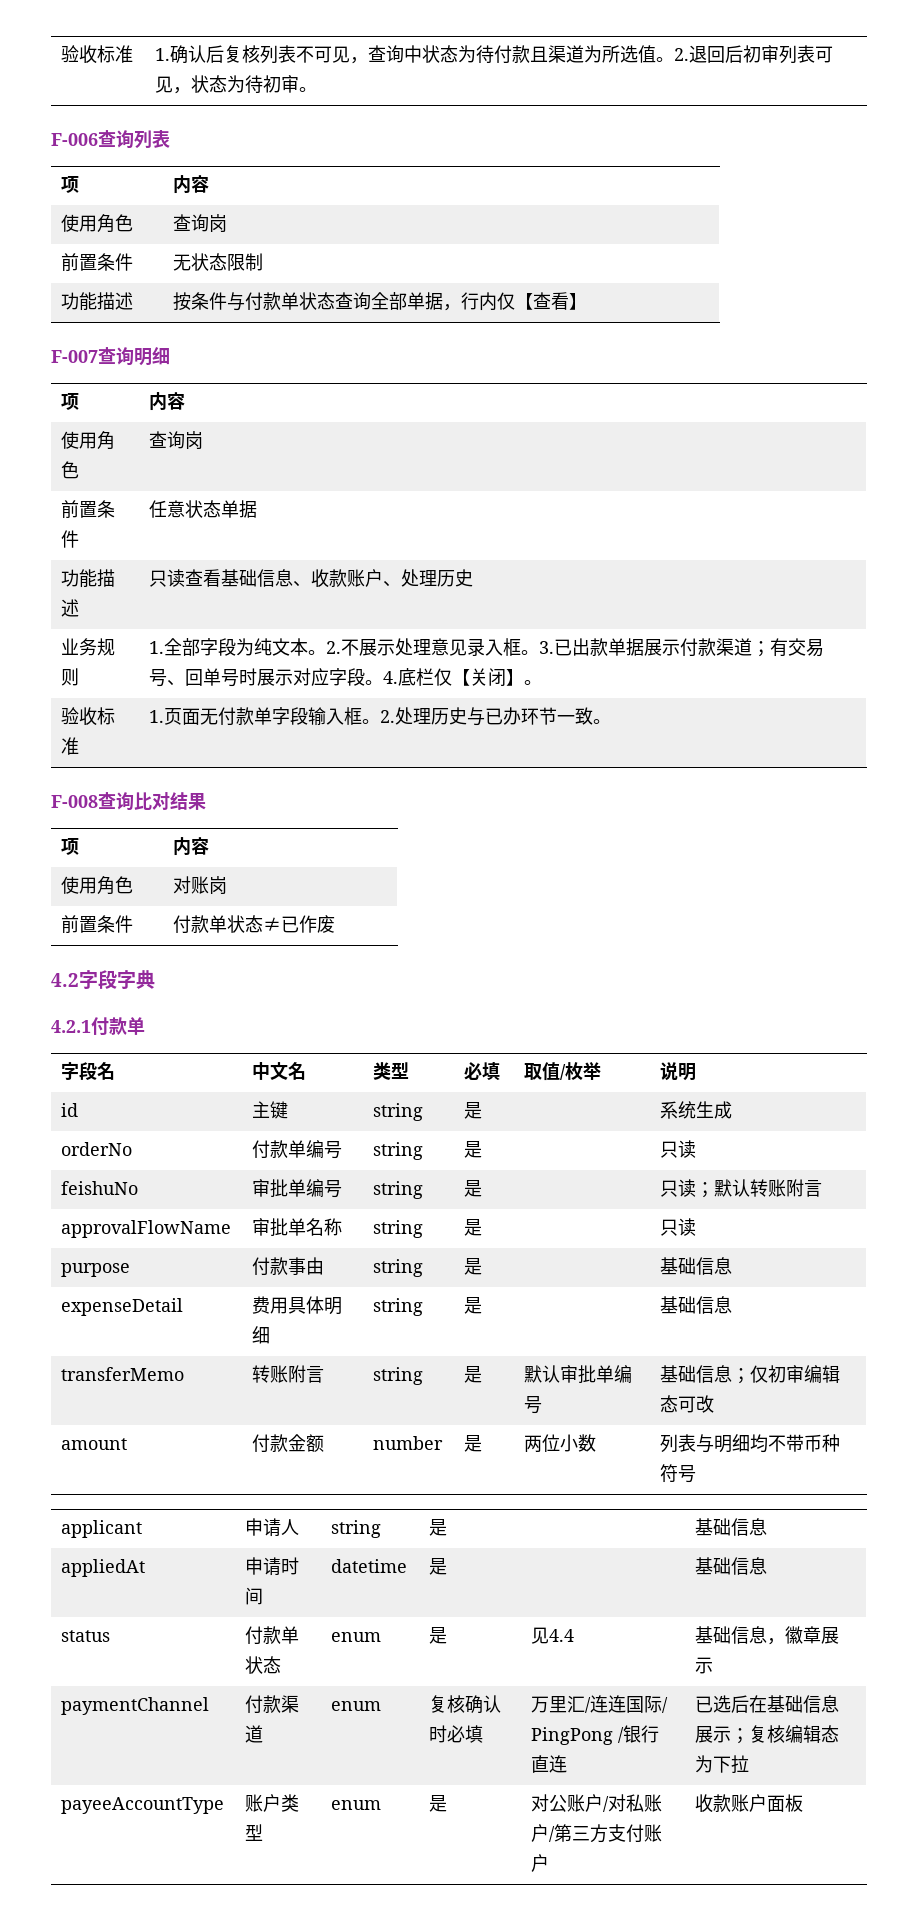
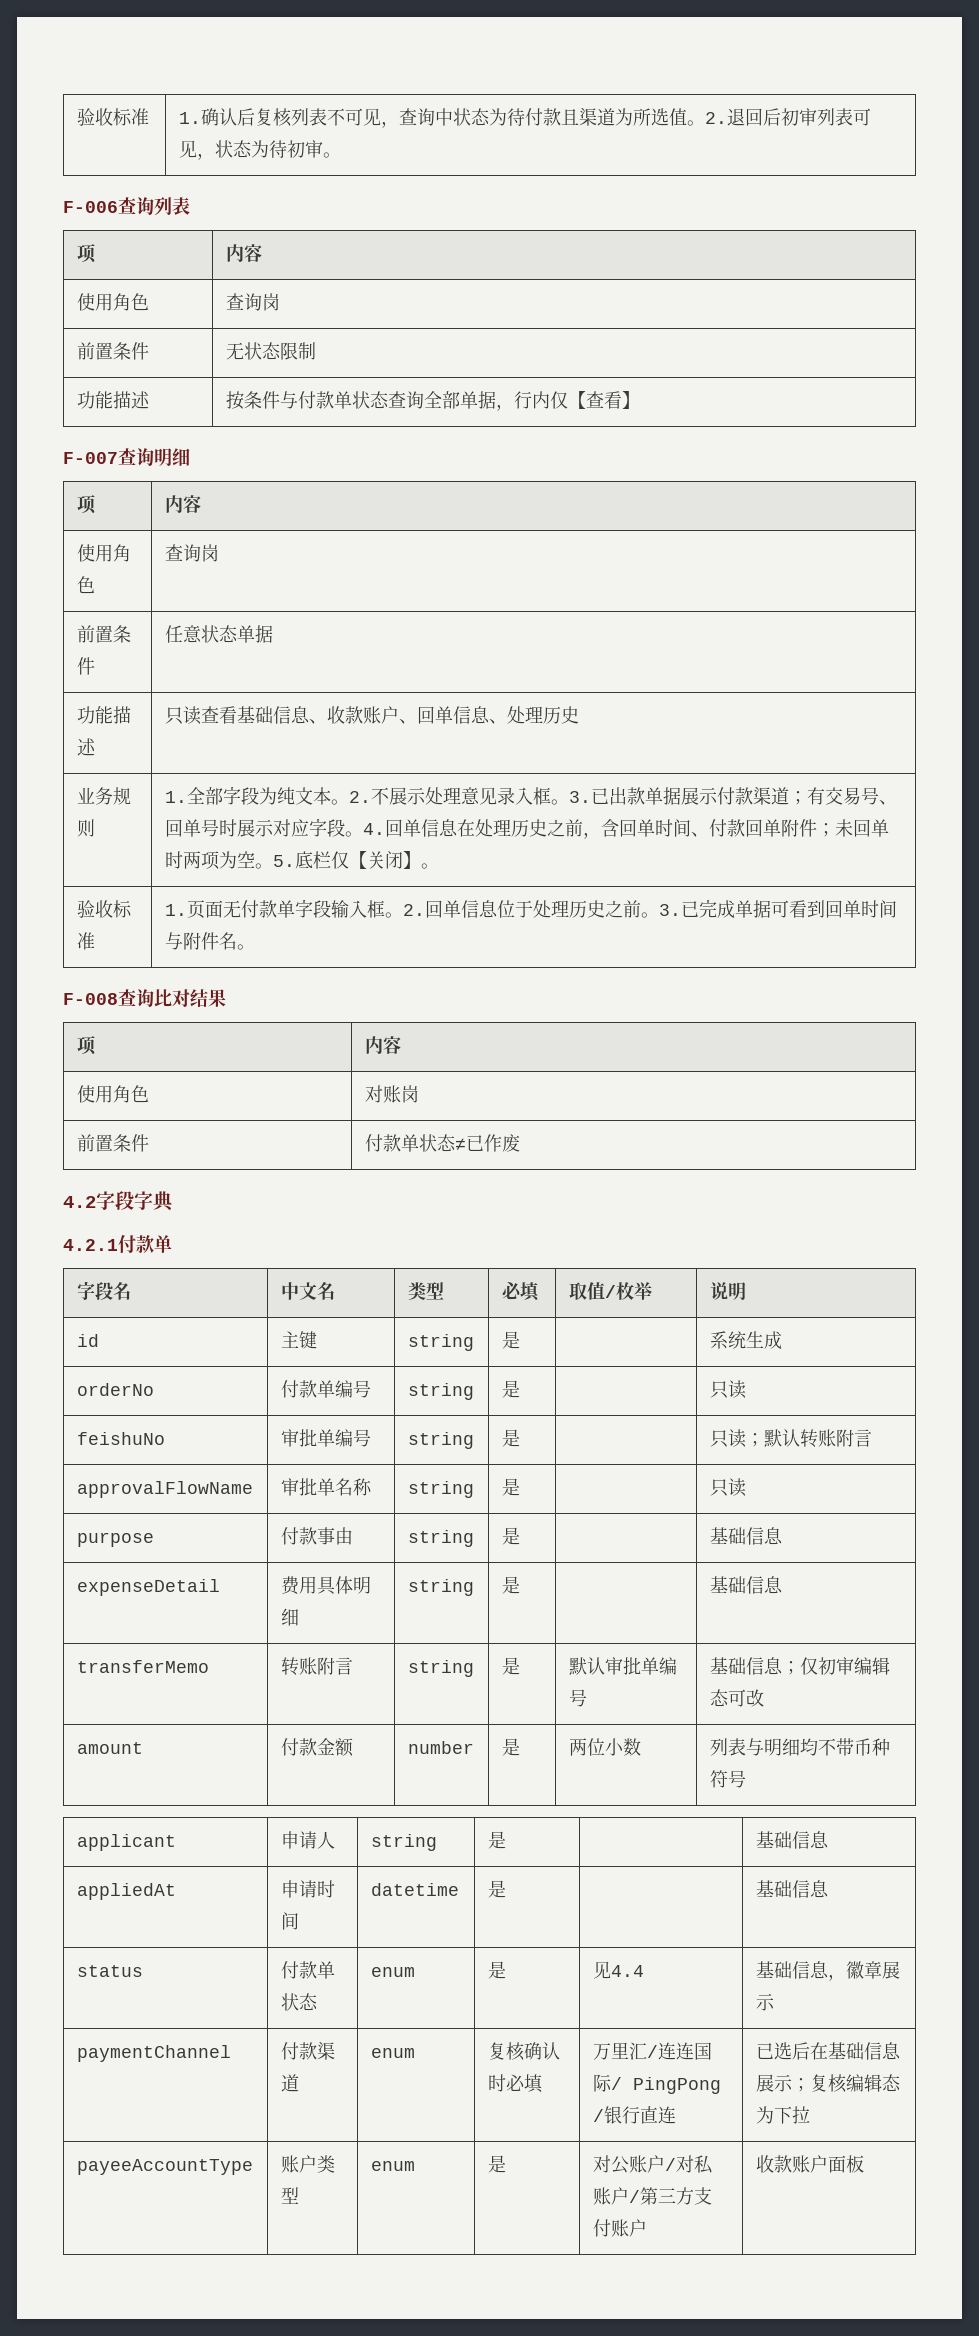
- 功能描述 | 只读查看基础信息、收款账户、处理历史
+ 功能描述 | 只读查看基础信息、收款账户、回单信息、处理历史
- 4.底栏仅【关闭】。
+ 4.回单信息在处理历史之前，含回单时间、付款回单附件；未回单时两项为空。5.底栏仅【关闭】。
- 验收标准 | 1.页面无付款单字段输入框。2.处理历史与已办环节一致。
+ 验收标准 | 1.页面无付款单字段输入框。2.回单信息位于处理历史之前。3.已完成单据可看到回单时间与附件名。

